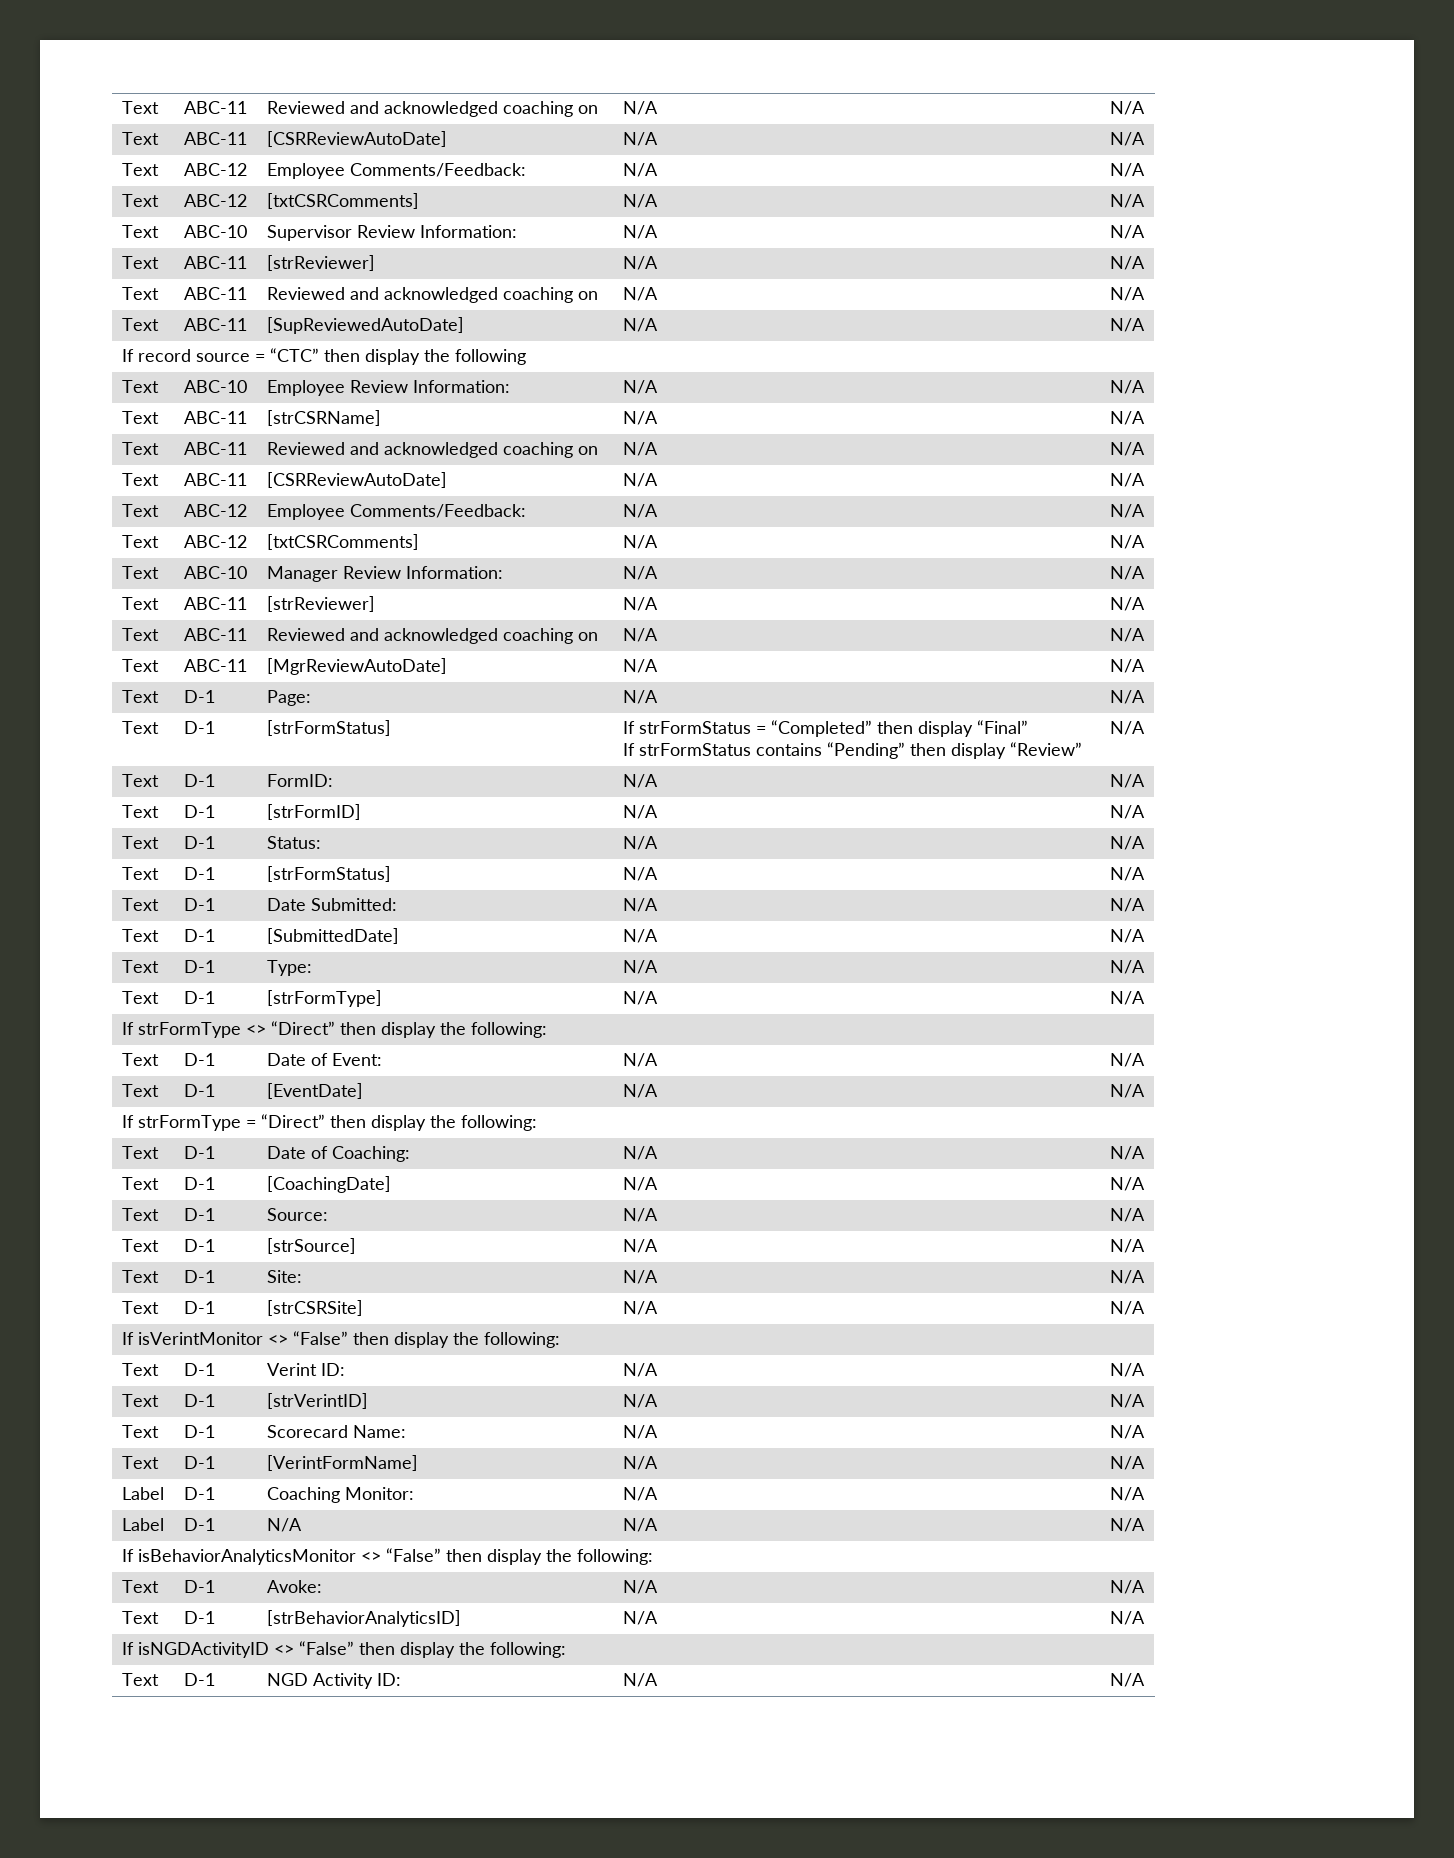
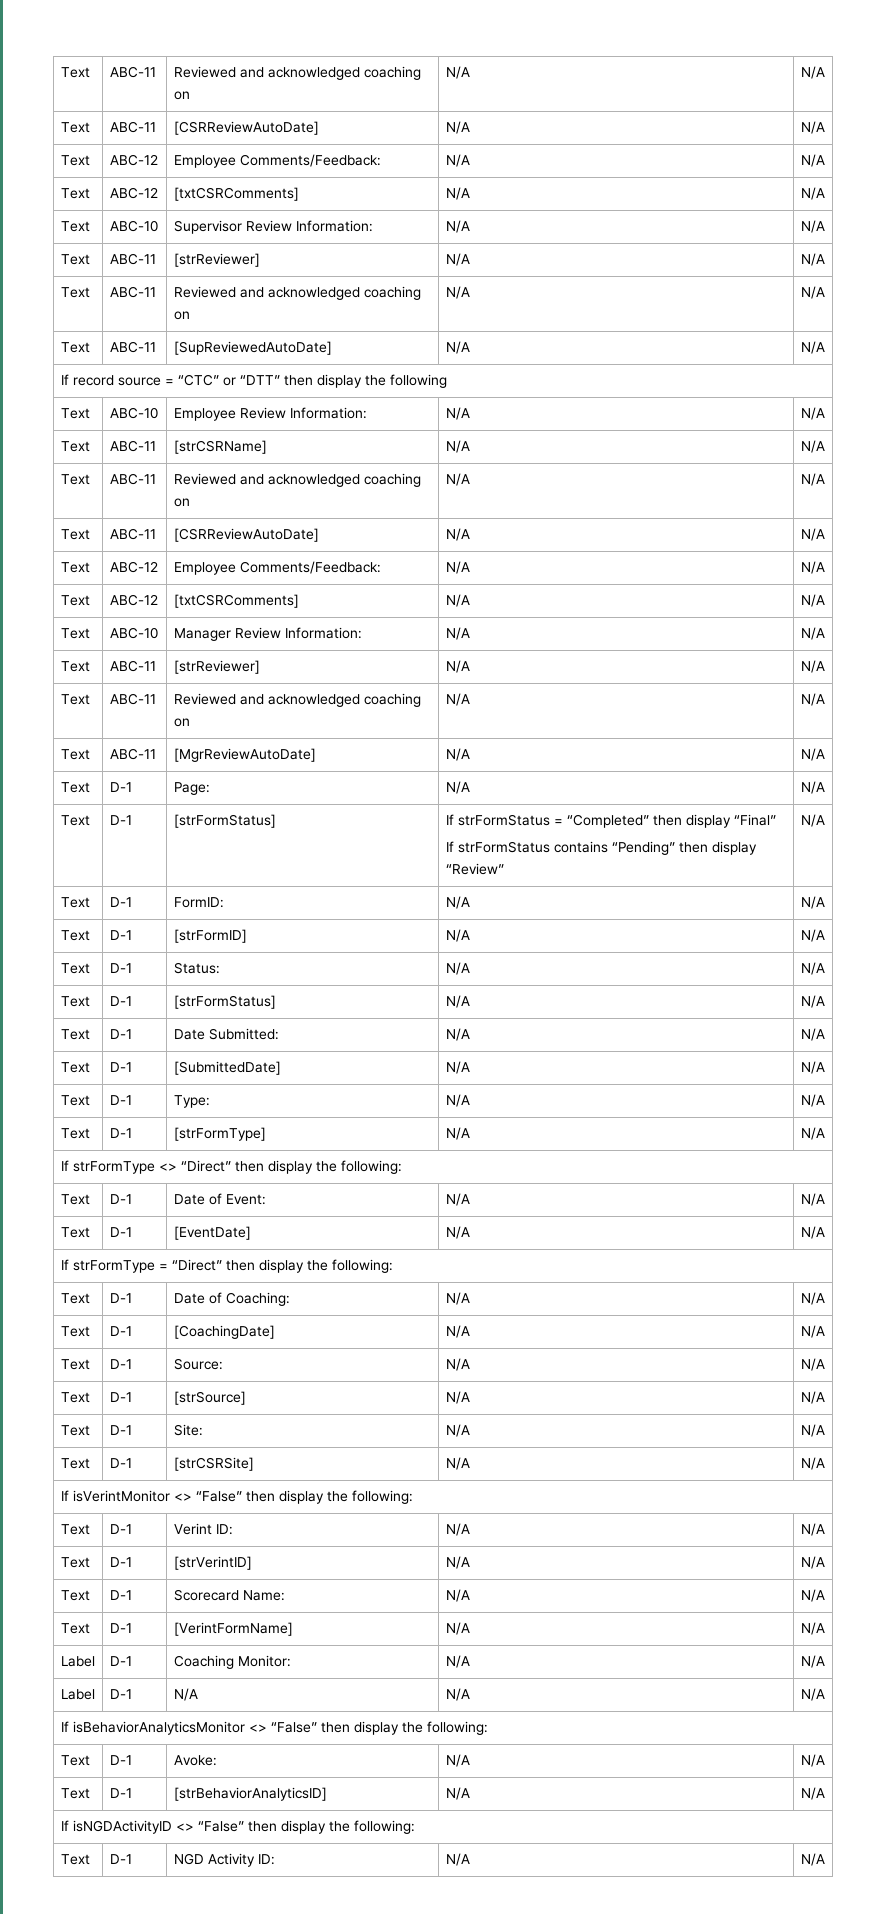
- If record source = “CTC” then display the following
+ If record source = “CTC” or “DTT” then display the following

